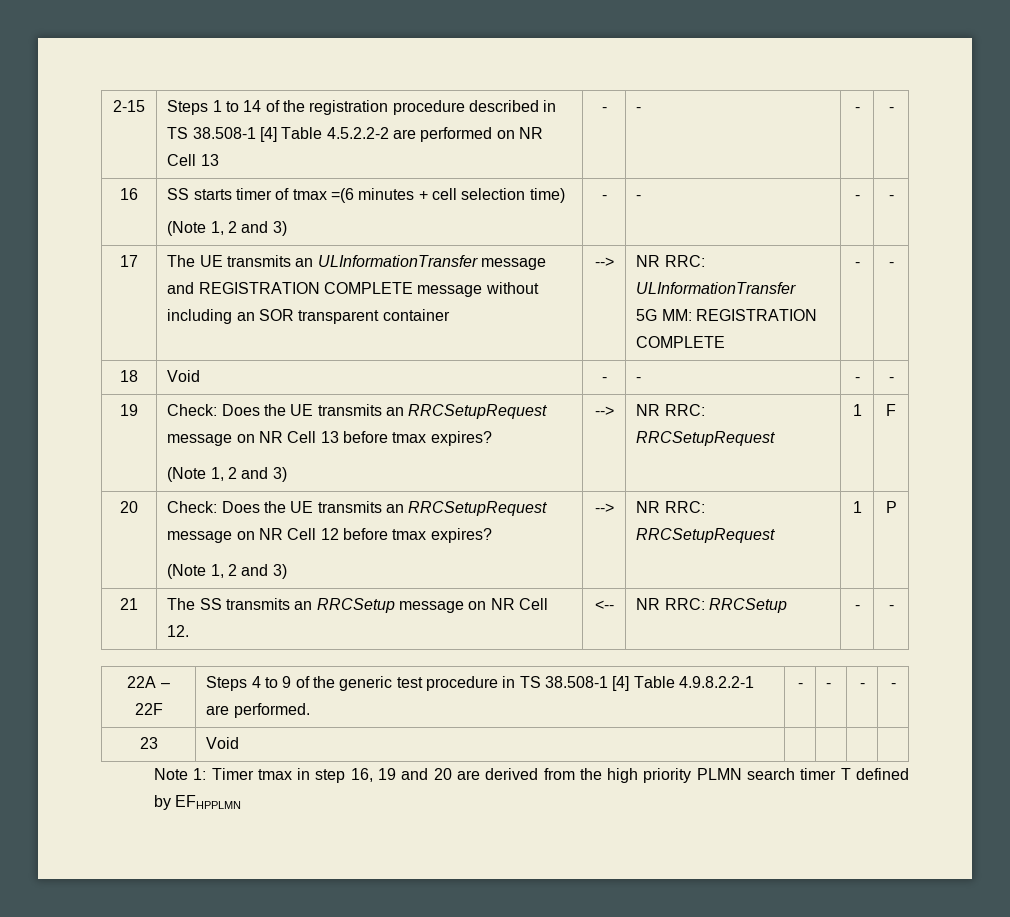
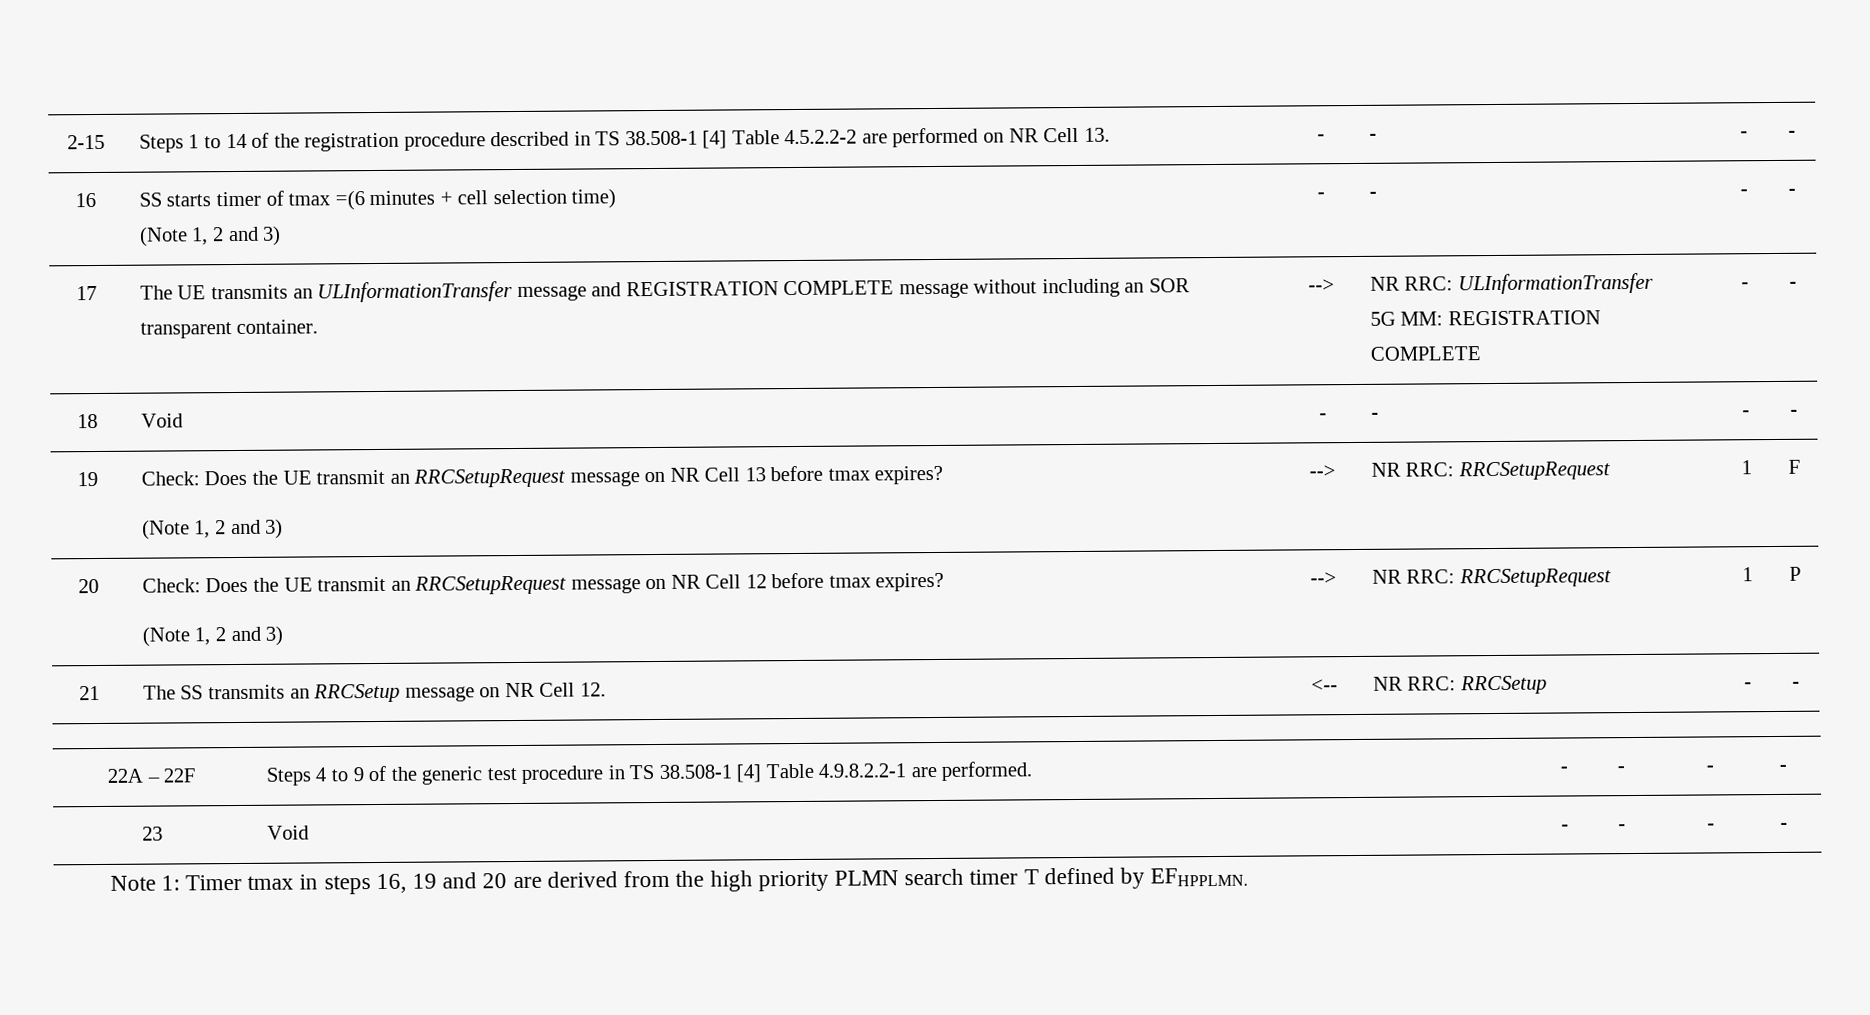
- 2-15 | Steps 1 to 14 of the registration procedure described in TS 38.508-1 [4] Table 4.5.2.2-2 are performed on NR Cell 13 | - | - | - | -
+ 2-15 | Steps 1 to 14 of the registration procedure described in TS 38.508-1 [4] Table 4.5.2.2-2 are performed on NR Cell 13. | - | - | - | -
- 17 | The UE transmits an ULInformationTransfer message and REGISTRATION COMPLETE message without including an SOR transparent container | --> | NR RRC: ULInformationTransfer
+ 17 | The UE transmits an ULInformationTransfer message and REGISTRATION COMPLETE message without including an SOR transparent container. | --> | NR RRC: ULInformationTransfer
- 19 | Check: Does the UE transmits an RRCSetupRequest message on NR Cell 13 before tmax expires?
+ 19 | Check: Does the UE transmit an RRCSetupRequest message on NR Cell 13 before tmax expires?
- 20 | Check: Does the UE transmits an RRCSetupRequest message on NR Cell 12 before tmax expires?
+ 20 | Check: Does the UE transmit an RRCSetupRequest message on NR Cell 12 before tmax expires?
- 23 | Void | | | |
+ 23 | Void | - | - | - | -
- Note 1: Timer tmax in step 16, 19 and 20 are derived from the high priority PLMN search timer T defined by EFHPPLMN
+ Note 1: Timer tmax in steps 16, 19 and 20 are derived from the high priority PLMN search timer T defined by EFHPPLMN.

